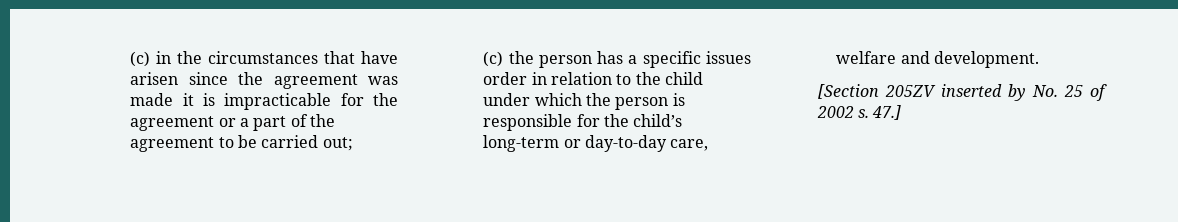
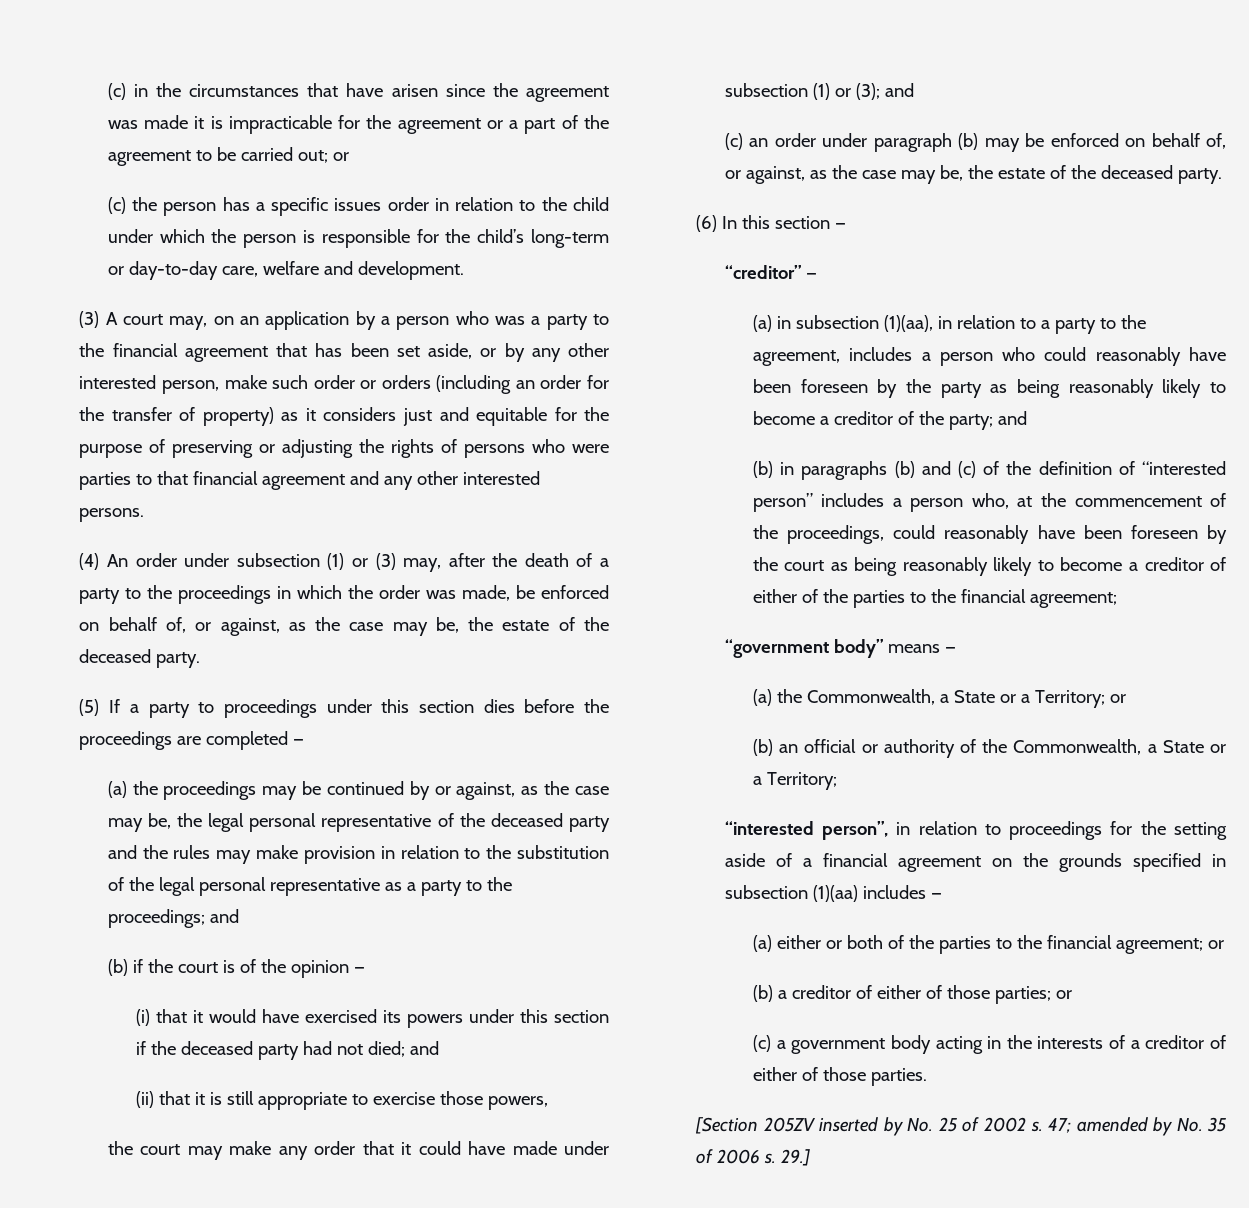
- (c) in the circumstances that have arisen since the agreement was made it is impracticable for the agreement or a part of the agreement to be carried out;
+ (c) in the circumstances that have arisen since the agreement was made it is impracticable for the agreement or a part of the agreement to be carried out; or
+ (3) A court may, on an application by a person who was a party to the financial agreement that has been set aside, or by any other interested person, make such order or orders (including an order for the transfer of property) as it considers just and equitable for the purpose of preserving or adjusting the rights of persons who were parties to that financial agreement and any other interested persons.
+ (4) An order under subsection (1) or (3) may, after the death of a party to the proceedings in which the order was made, be enforced on behalf of, or against, as the case may be, the estate of the deceased party.
+ (5) If a party to proceedings under this section dies before the proceedings are completed —
+ (a) the proceedings may be continued by or against, as the case may be, the legal personal representative of the deceased party and the rules may make provision in relation to the substitution of the legal personal representative as a party to the proceedings; and
+ (b) if the court is of the opinion —
+ (i) that it would have exercised its powers under this section if the deceased party had not died; and
+ (ii) that it is still appropriate to exercise those powers,
+ the court may make any order that it could have made under subsection (1) or (3); and
+ (c) an order under paragraph (b) may be enforced on behalf of, or against, as the case may be, the estate of the deceased party.
+ (6) In this section —
+ “creditor” —
+ (a) in subsection (1)(aa), in relation to a party to the agreement, includes a person who could reasonably have been foreseen by the party as being reasonably likely to become a creditor of the party; and
+ (b) in paragraphs (b) and (c) of the definition of “interested person” includes a person who, at the commencement of the proceedings, could reasonably have been foreseen by the court as being reasonably likely to become a creditor of either of the parties to the financial agreement;
+ “government body” means —
+ (a) the Commonwealth, a State or a Territory; or
+ (b) an official or authority of the Commonwealth, a State or a Territory;
+ “interested person”, in relation to proceedings for the setting aside of a financial agreement on the grounds specified in subsection (1)(aa) includes —
+ (a) either or both of the parties to the financial agreement; or
+ (b) a creditor of either of those parties; or
+ (c) a government body acting in the interests of a creditor of either of those parties.
- 47.]
+ 47; amended by No. 35 of 2006 s. 29.]

